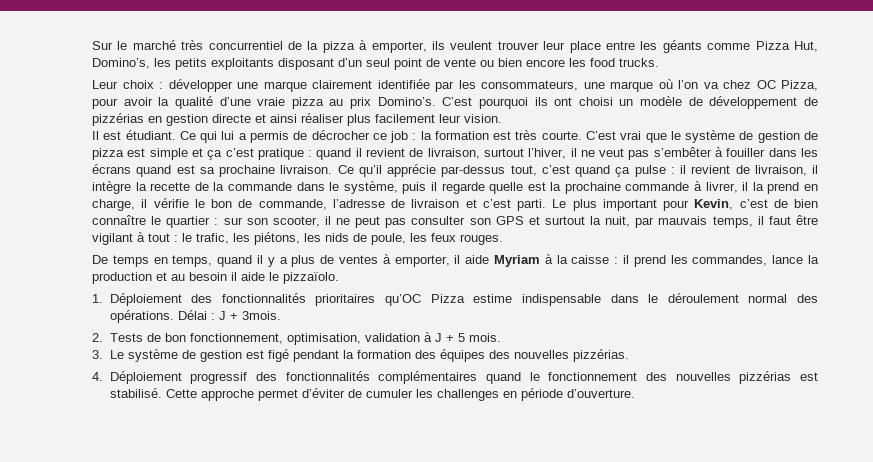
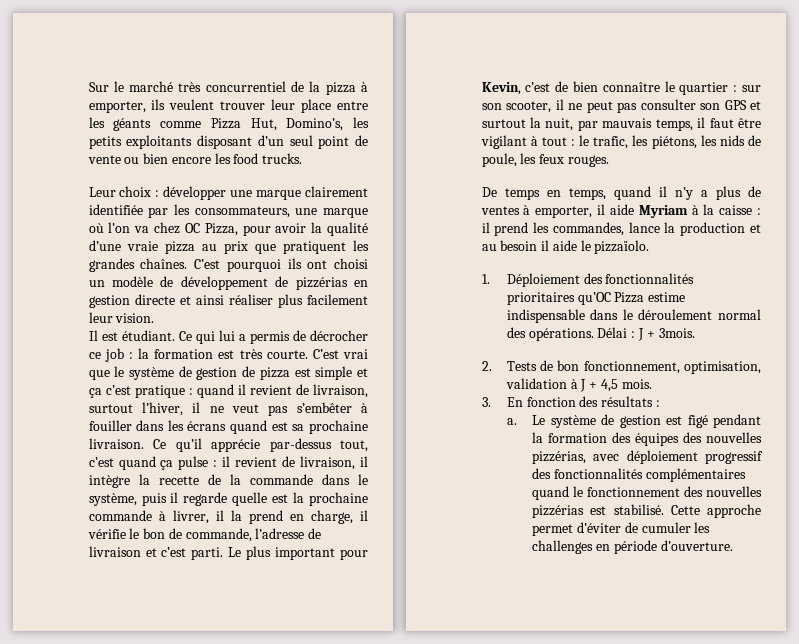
- Leur choix : développer une marque clairement identifiée par les consommateurs, une marque où l’on va chez OC Pizza, pour avoir la qualité d’une vraie pizza au prix Domino’s.
+ Leur choix : développer une marque clairement identifiée par les consommateurs, une marque où l’on va chez OC Pizza, pour avoir la qualité d’une vraie pizza au prix que pratiquent les grandes chaînes.
- De temps en temps, quand il y a plus de ventes à emporter, il aide Myriam à la caisse : il prend les commandes, lance la production et au besoin il aide le pizzaïolo.
+ De temps en temps, quand il n’y a plus de ventes à emporter, il aide Myriam à la caisse : il prend les commandes, lance la production et au besoin il aide le pizzaïolo.
- 2. Tests de bon fonctionnement, optimisation, validation à J + 5 mois.
+ 2. Tests de bon fonctionnement, optimisation, validation à J + 4,5 mois.
- 3. Le système de gestion est figé pendant la formation des équipes des nouvelles pizzérias.
- 4. Déploiement progressif des fonctionnalités complémentaires quand le fonctionnement des nouvelles pizzérias est stabilisé.
+ 3. En fonction des résultats :
+ a. Le système de gestion est figé pendant la formation des équipes des nouvelles pizzérias, avec déploiement progressif des fonctionnalités complémentaires quand le fonctionnement des nouvelles pizzérias est stabilisé.

